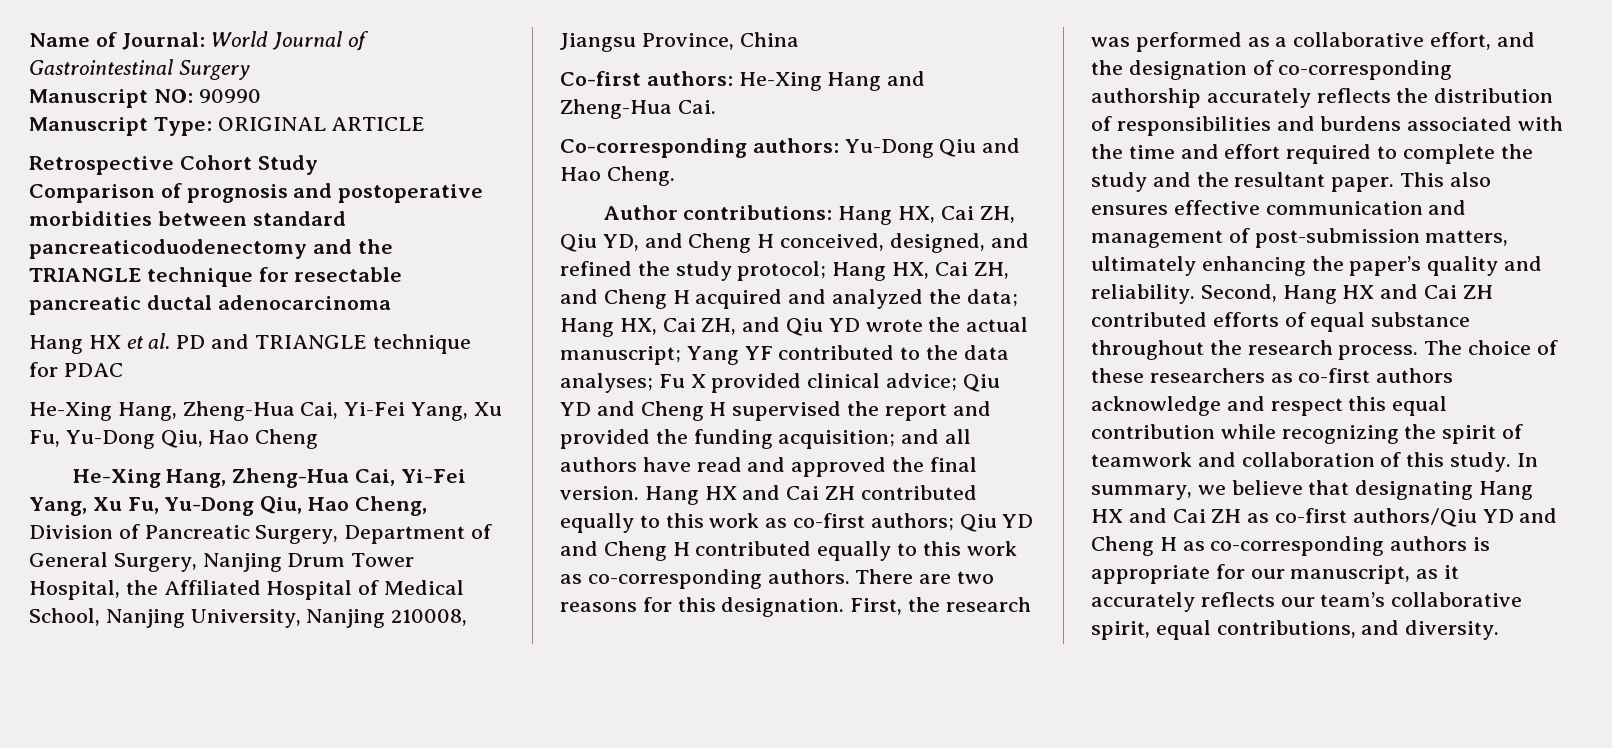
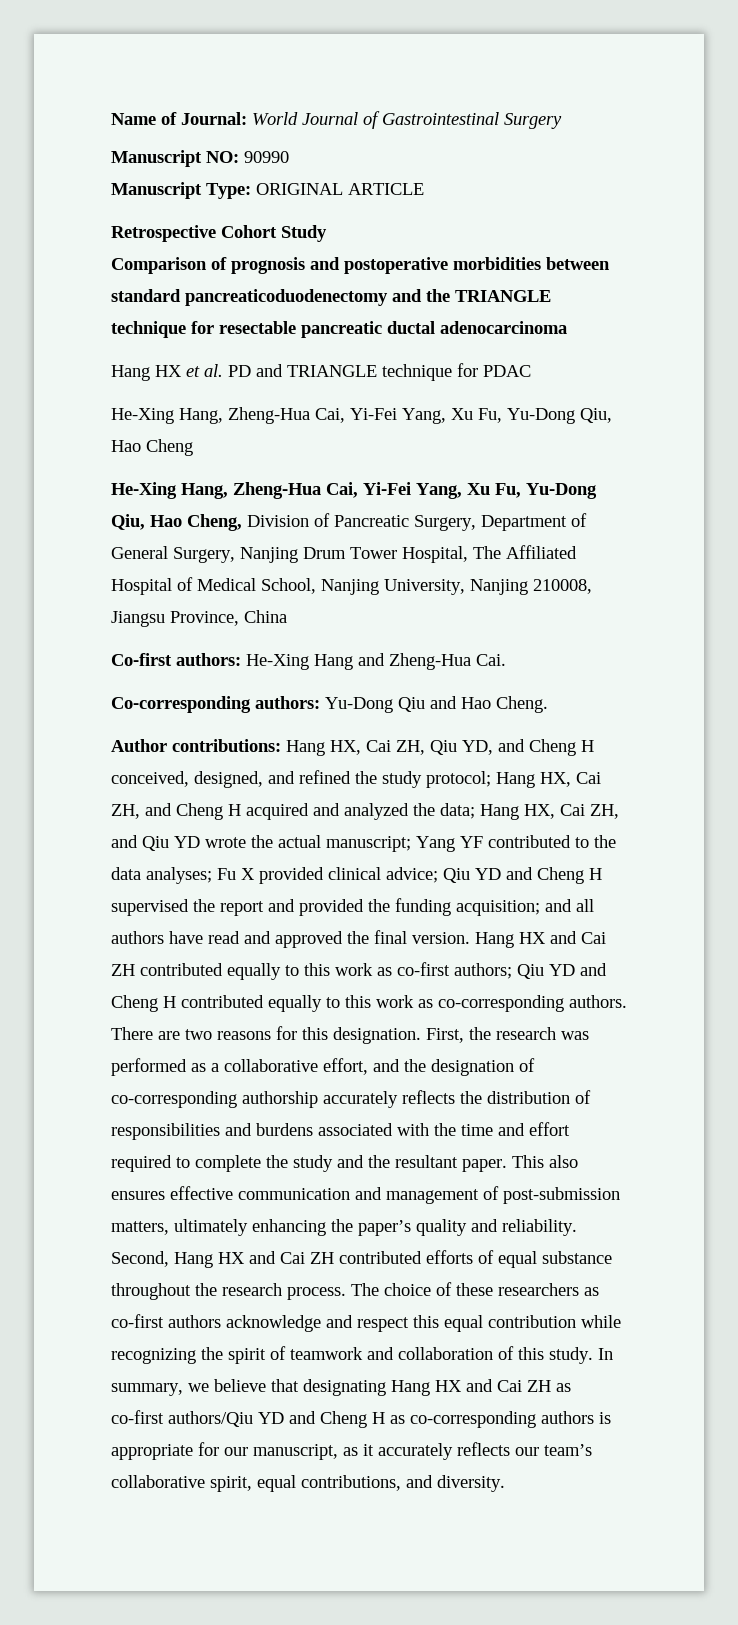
- He-Xing Hang, Zheng-Hua Cai, Yi-Fei Yang, Xu Fu, Yu-Dong Qiu, Hao Cheng, Division of Pancreatic Surgery, Department of General Surgery, Nanjing Drum Tower Hospital, the Affiliated Hospital of Medical School, Nanjing University, Nanjing 210008, Jiangsu Province, China
+ He-Xing Hang, Zheng-Hua Cai, Yi-Fei Yang, Xu Fu, Yu-Dong Qiu, Hao Cheng, Division of Pancreatic Surgery, Department of General Surgery, Nanjing Drum Tower Hospital, The Affiliated Hospital of Medical School, Nanjing University, Nanjing 210008, Jiangsu Province, China

